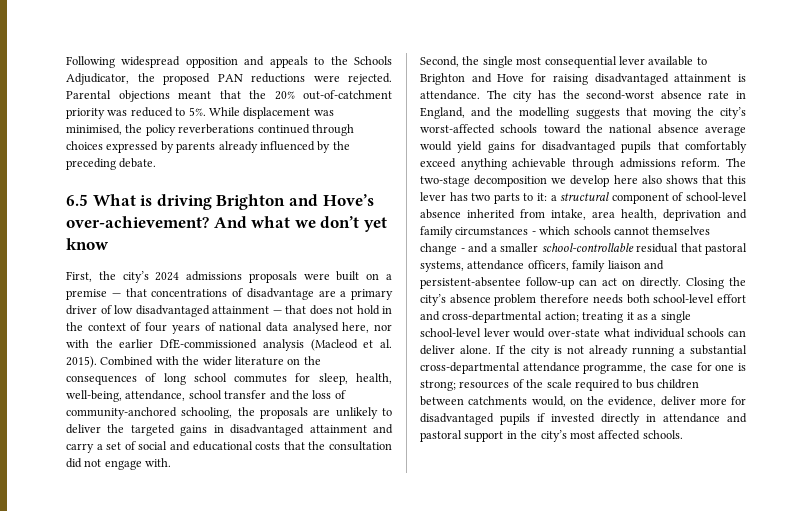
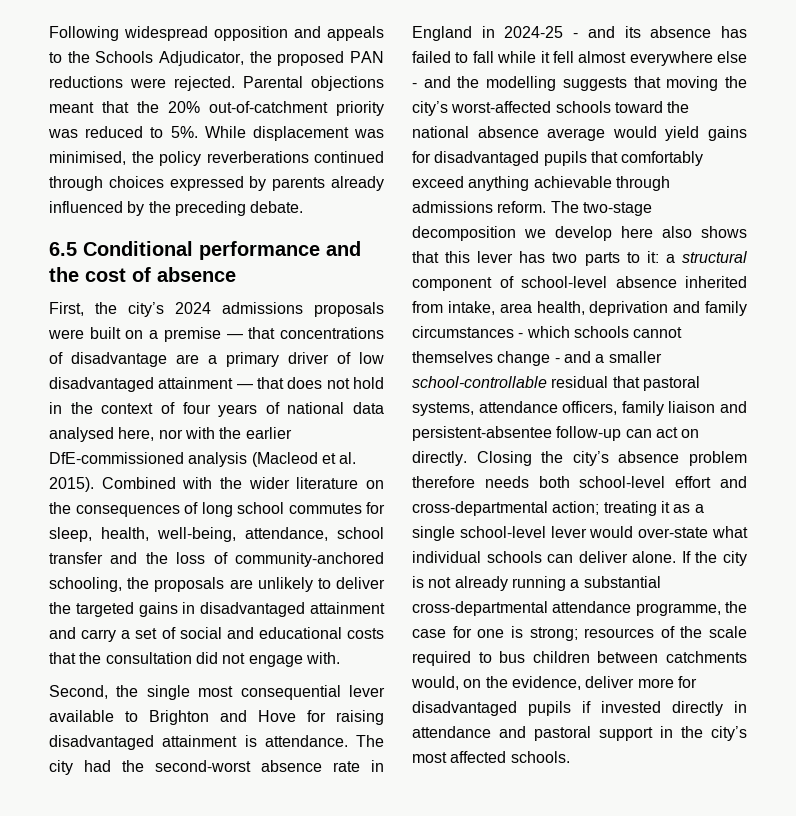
- 6.5 What is driving Brighton and Hove’s over-achievement? And what we don’t yet know
+ 6.5 Conditional performance and the cost of absence
- The city has the second-worst absence rate in England, and the modelling suggests that moving the city’s worst-affected schools toward the national absence average would yield gains for disadvantaged pupils that comfortably exceed anything achievable through admissions reform.
+ The city had the second-worst absence rate in England in 2024-25 - and its absence has failed to fall while it fell almost everywhere else - and the modelling suggests that moving the city’s worst-affected schools toward the national absence average would yield gains for disadvantaged pupils that comfortably exceed anything achievable through admissions reform.

